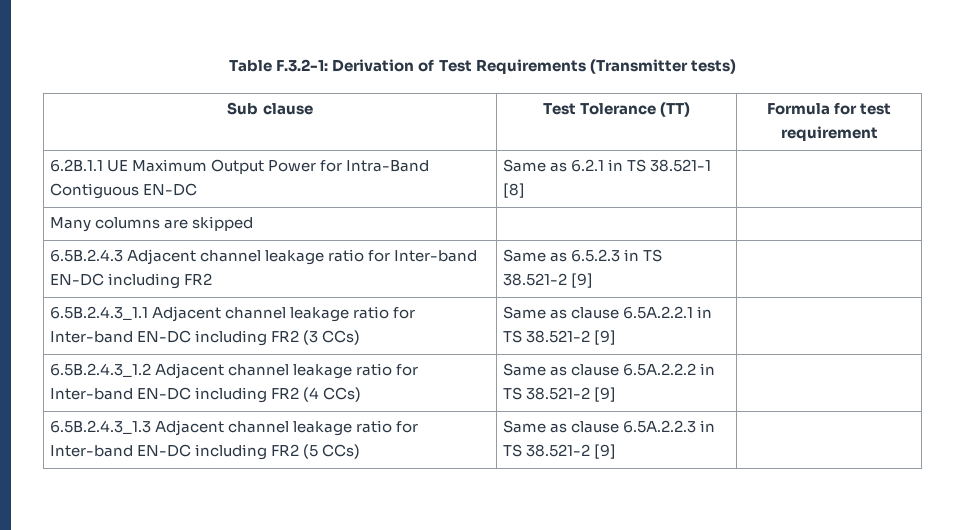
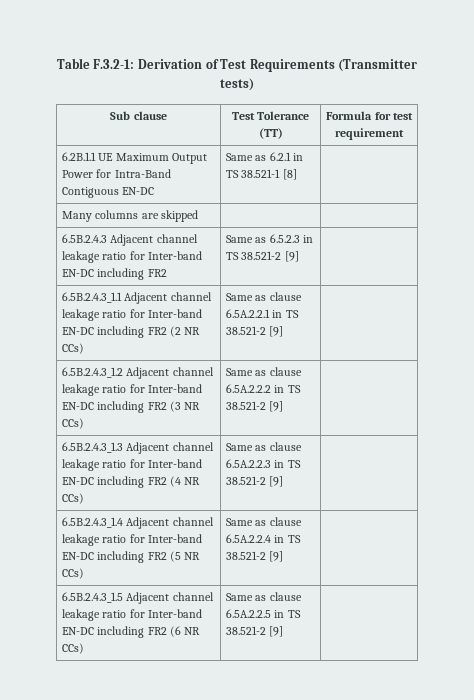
- 6.5B.2.4.3_1.1 Adjacent channel leakage ratio for Inter-band EN-DC including FR2 (3 CCs) | Same as clause 6.5A.2.2.1 in TS 38.521-2 [9] |
+ 6.5B.2.4.3_1.1 Adjacent channel leakage ratio for Inter-band EN-DC including FR2 (2 NR CCs) | Same as clause 6.5A.2.2.1 in TS 38.521-2 [9] |
- 6.5B.2.4.3_1.2 Adjacent channel leakage ratio for Inter-band EN-DC including FR2 (4 CCs) | Same as clause 6.5A.2.2.2 in TS 38.521-2 [9] |
+ 6.5B.2.4.3_1.2 Adjacent channel leakage ratio for Inter-band EN-DC including FR2 (3 NR CCs) | Same as clause 6.5A.2.2.2 in TS 38.521-2 [9] |
- 6.5B.2.4.3_1.3 Adjacent channel leakage ratio for Inter-band EN-DC including FR2 (5 CCs) | Same as clause 6.5A.2.2.3 in TS 38.521-2 [9] |
+ 6.5B.2.4.3_1.3 Adjacent channel leakage ratio for Inter-band EN-DC including FR2 (4 NR CCs) | Same as clause 6.5A.2.2.3 in TS 38.521-2 [9] |
+ 6.5B.2.4.3_1.4 Adjacent channel leakage ratio for Inter-band EN-DC including FR2 (5 NR CCs) | Same as clause 6.5A.2.2.4 in TS 38.521-2 [9] |
+ 6.5B.2.4.3_1.5 Adjacent channel leakage ratio for Inter-band EN-DC including FR2 (6 NR CCs) | Same as clause 6.5A.2.2.5 in TS 38.521-2 [9] |

